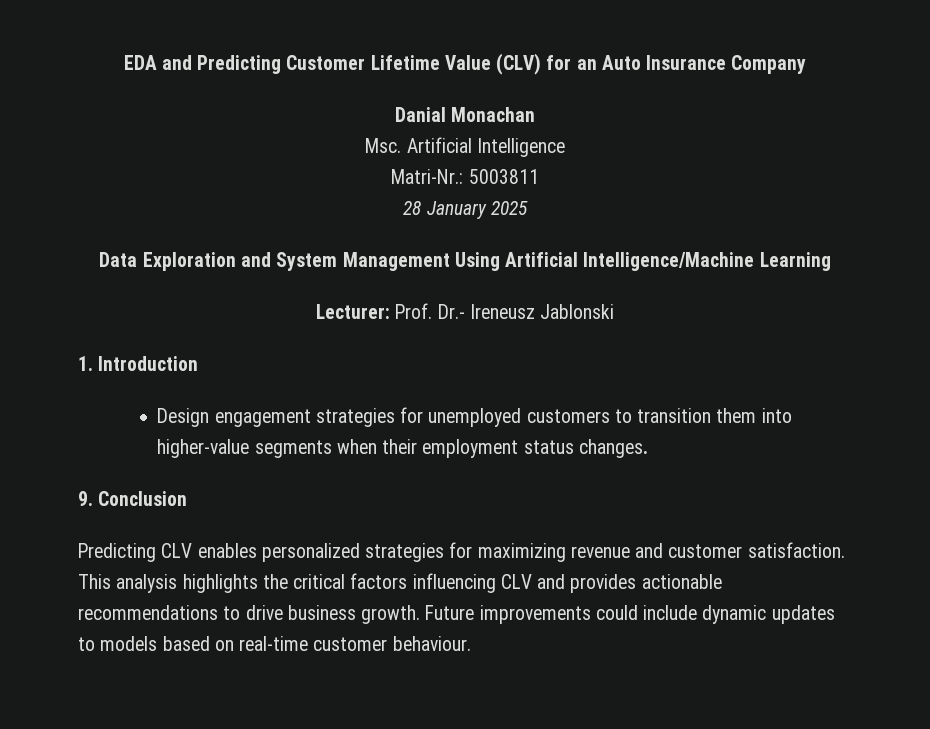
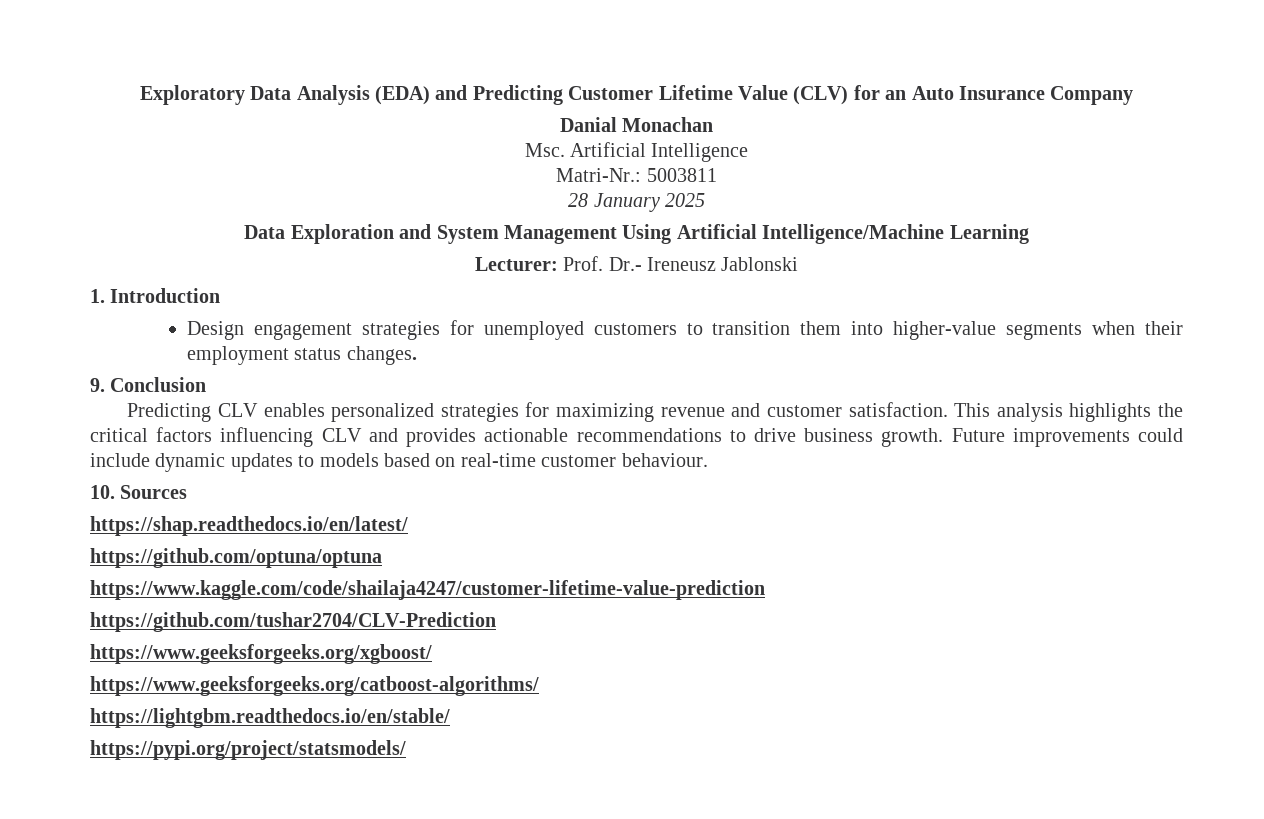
- EDA and Predicting Customer Lifetime Value (CLV) for an Auto Insurance Company
+ Exploratory Data Analysis (EDA) and Predicting Customer Lifetime Value (CLV) for an Auto Insurance Company
+ 10. Sources
+ https://shap.readthedocs.io/en/latest/
+ https://github.com/optuna/optuna
+ https://www.kaggle.com/code/shailaja4247/customer-lifetime-value-prediction
+ https://github.com/tushar2704/CLV-Prediction
+ https://www.geeksforgeeks.org/xgboost/
+ https://www.geeksforgeeks.org/catboost-algorithms/
+ https://lightgbm.readthedocs.io/en/stable/
+ https://pypi.org/project/statsmodels/

